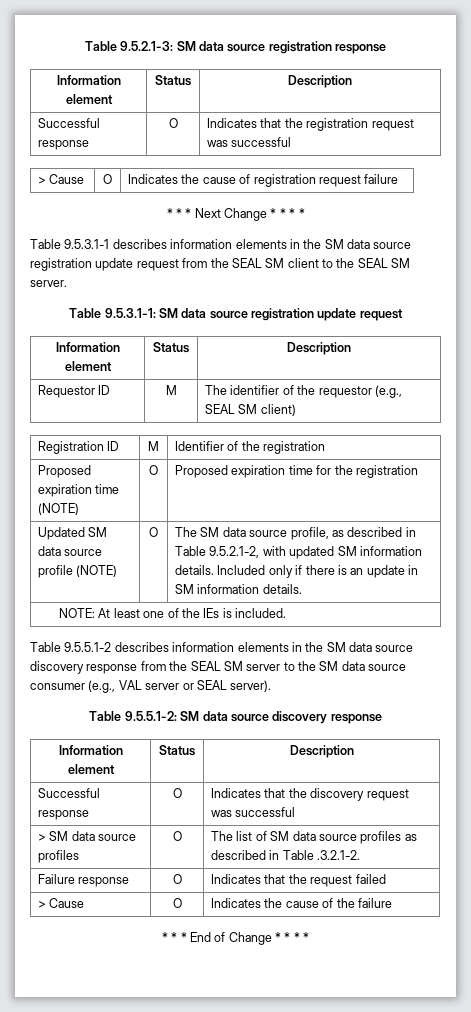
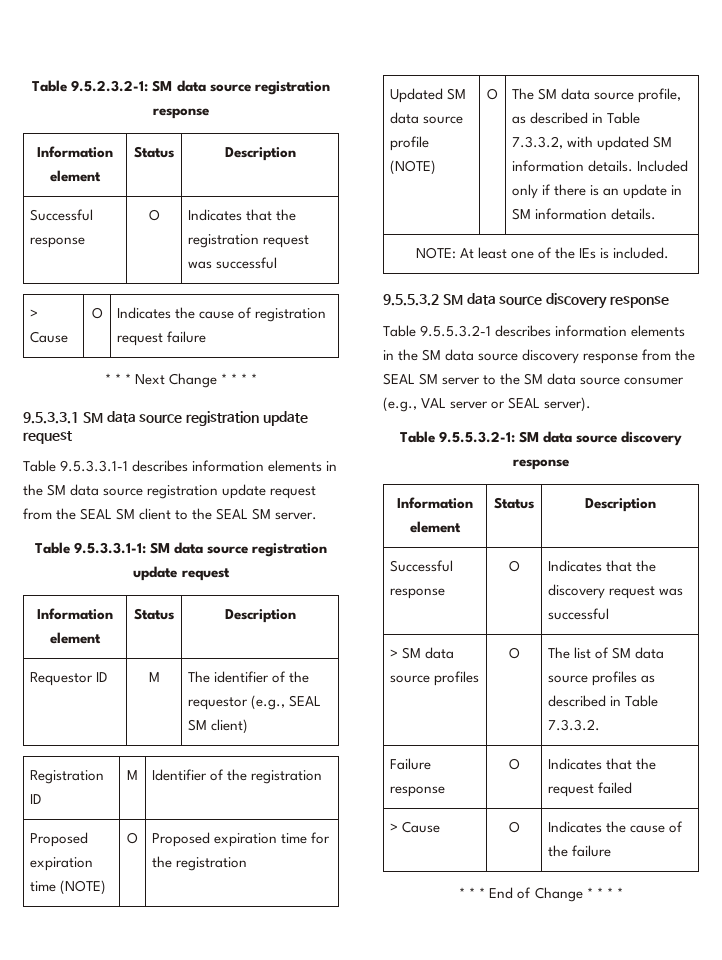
- Table 9.5.2.1-3: SM data source registration response
+ Table 9.5.2.3.2-1: SM data source registration response
- Table 9.5.3.1-1 describes information elements in the SM data source registration update request from the SEAL SM client to the SEAL SM server.
+ 9.5.3.3.1 SM data source registration update request
+ Table 9.5.3.3.1-1 describes information elements in the SM data source registration update request from the SEAL SM client to the SEAL SM server.
- Table 9.5.3.1-1: SM data source registration update request
+ Table 9.5.3.3.1-1: SM data source registration update request
- Updated SM data source profile (NOTE) | O | The SM data source profile, as described in Table 9.5.2.1-2, with updated SM information details. Included only if there is an update in SM information details.
+ Updated SM data source profile (NOTE) | O | The SM data source profile, as described in Table 7.3.3.2, with updated SM information details. Included only if there is an update in SM information details.
- Table 9.5.5.1-2 describes information elements in the SM data source discovery response from the SEAL SM server to the SM data source consumer (e.g., VAL server or SEAL server).
+ 9.5.5.3.2 SM data source discovery response
+ Table 9.5.5.3.2-1 describes information elements in the SM data source discovery response from the SEAL SM server to the SM data source consumer (e.g., VAL server or SEAL server).
- Table 9.5.5.1-2: SM data source discovery response
+ Table 9.5.5.3.2-1: SM data source discovery response
- > SM data source profiles | O | The list of SM data source profiles as described in Table .3.2.1-2.
+ > SM data source profiles | O | The list of SM data source profiles as described in Table 7.3.3.2.

